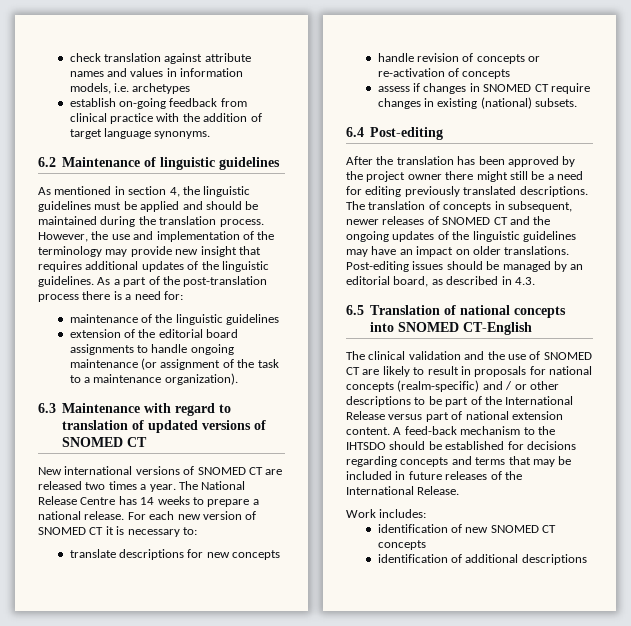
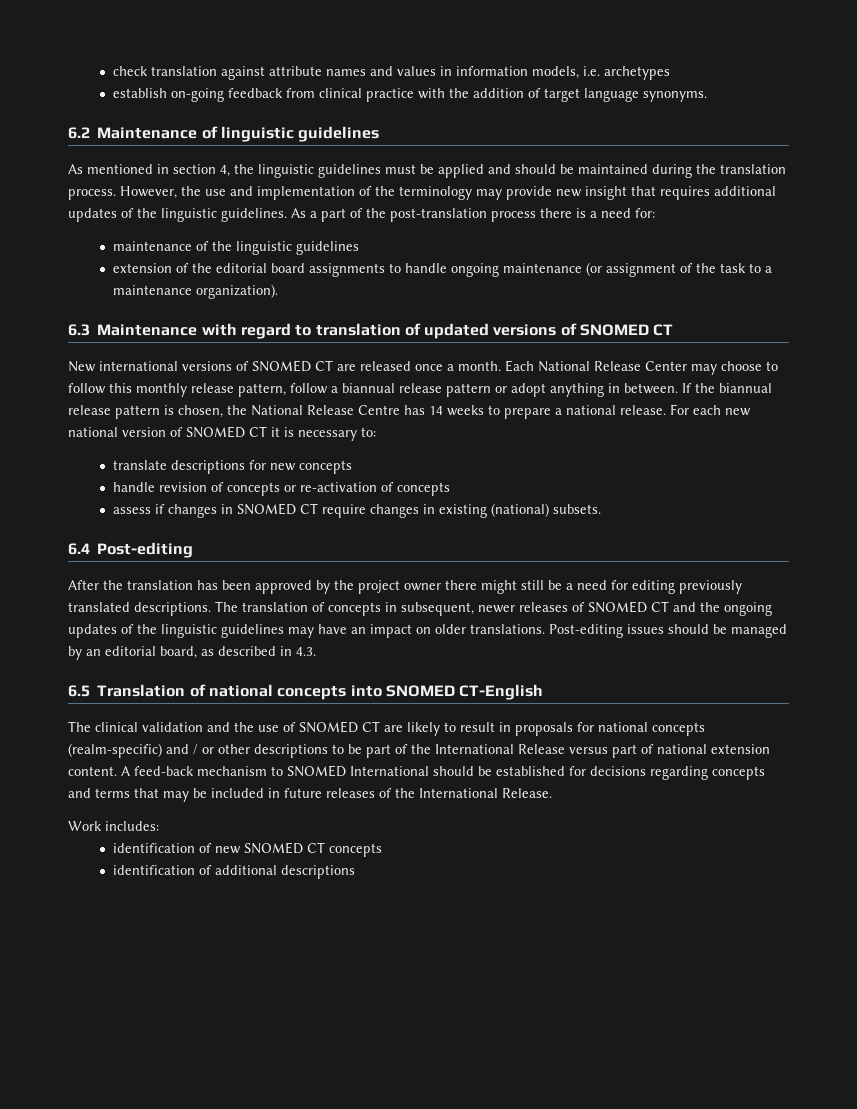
- New international versions of SNOMED CT are released two times a year. The National Release Centre has 14 weeks to prepare a national release.
+ New international versions of SNOMED CT are released once a month. Each National Release Center may choose to follow this monthly release pattern, follow a biannual release pattern or adopt anything in between. If the biannual release pattern is chosen, the National Release Centre has 14 weeks to prepare a national release.
- For each new version of SNOMED CT it is necessary to:
+ For each new national version of SNOMED CT it is necessary to:
- A feed-back mechanism to the IHTSDO should be established for decisions regarding concepts and terms that may be included in future releases of the International Release.
+ A feed-back mechanism to SNOMED International should be established for decisions regarding concepts and terms that may be included in future releases of the International Release.

